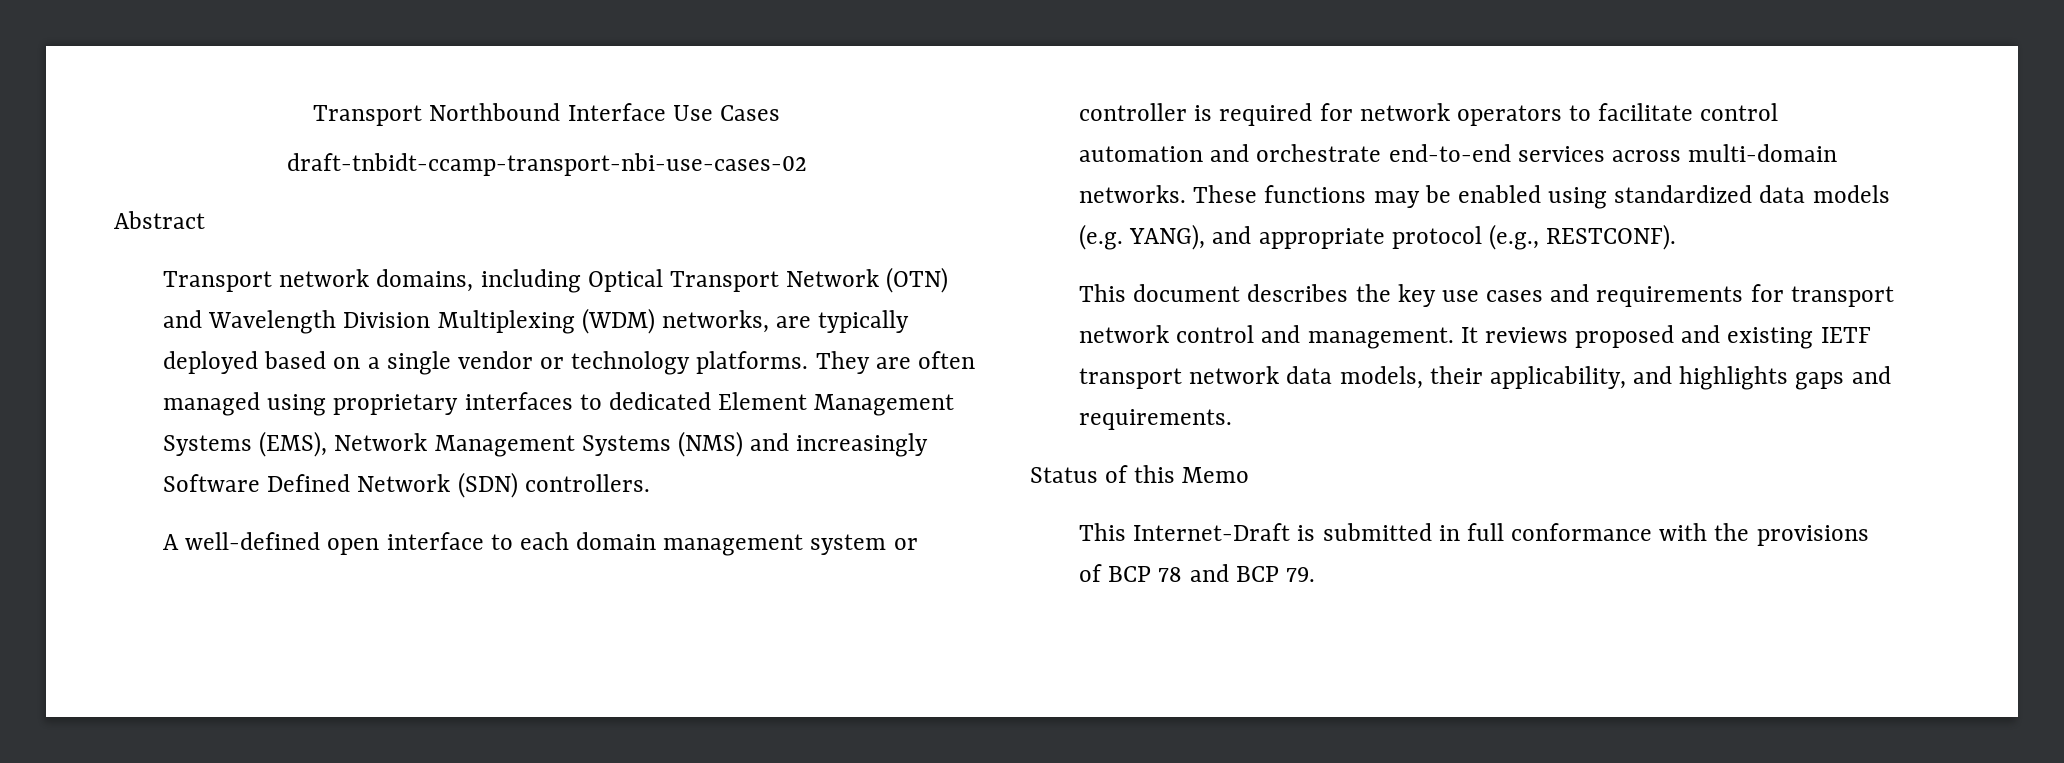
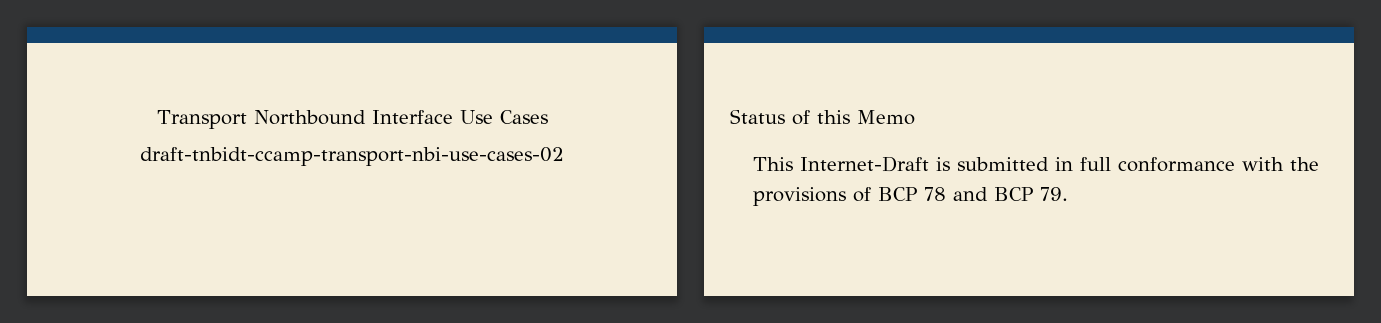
- Abstract
- Transport network domains, including Optical Transport Network (OTN) and Wavelength Division Multiplexing (WDM) networks, are typically deployed based on a single vendor or technology platforms. They are often managed using proprietary interfaces to dedicated Element Management Systems (EMS), Network Management Systems (NMS) and increasingly Software Defined Network (SDN) controllers.
- A well-defined open interface to each domain management system or controller is required for network operators to facilitate control automation and orchestrate end-to-end services across multi-domain networks. These functions may be enabled using standardized data models (e.g. YANG), and appropriate protocol (e.g., RESTCONF).
- This document describes the key use cases and requirements for transport network control and management. It reviews proposed and existing IETF transport network data models, their applicability, and highlights gaps and requirements.

